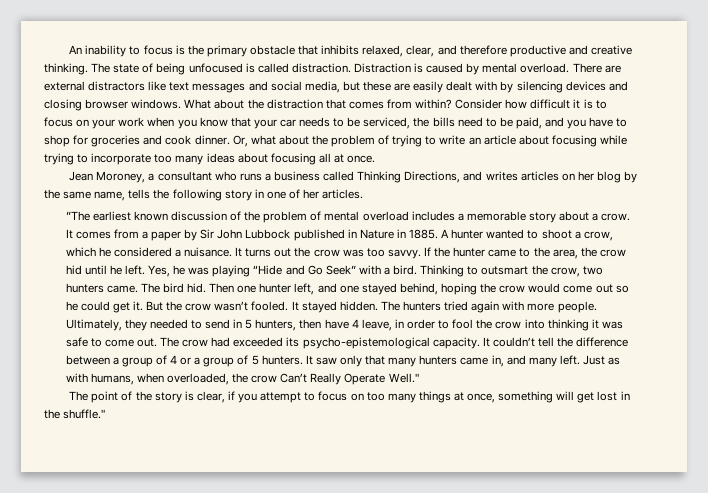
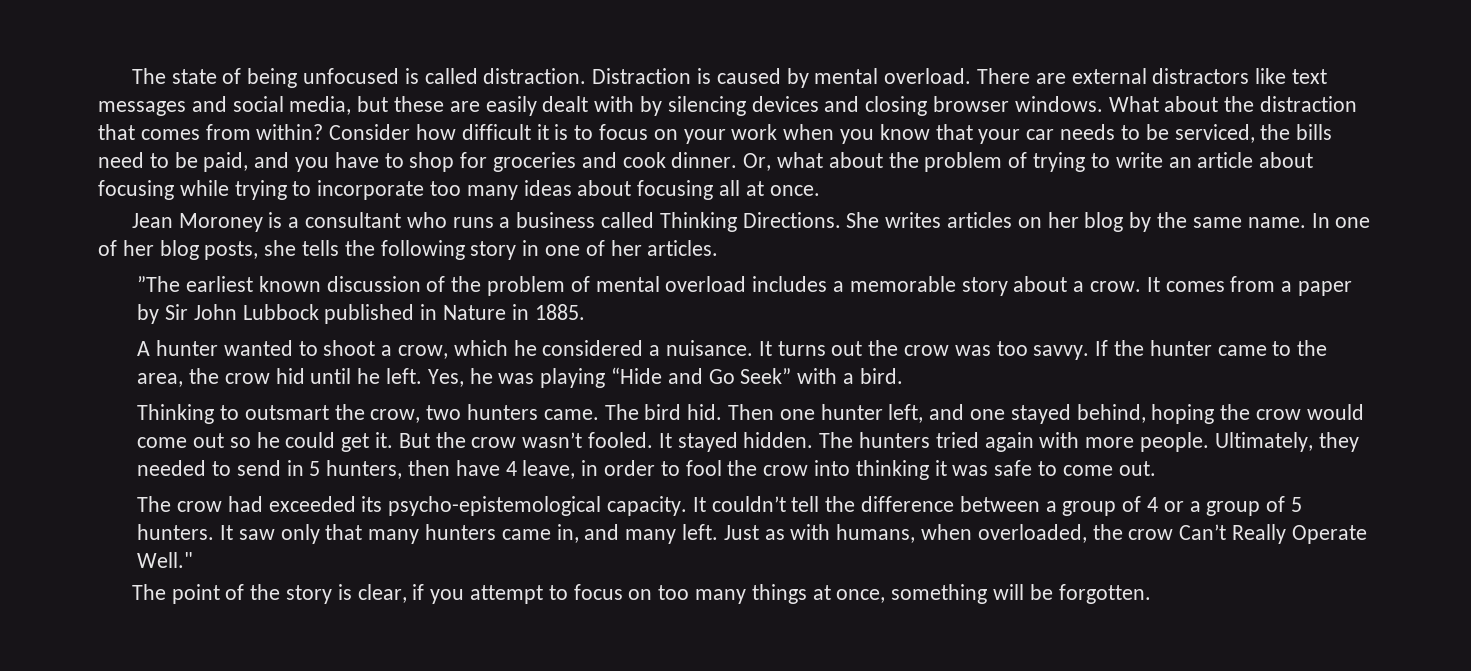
- An inability to focus is the primary obstacle that inhibits relaxed, clear, and therefore productive and creative thinking.
- Jean Moroney, a consultant who runs a business called Thinking Directions, and writes articles on her blog by the same name, tells the following story in one of her articles.
+ Jean Moroney is a consultant who runs a business called Thinking Directions. She writes articles on her blog by the same name. In one of her blog posts, she tells the following story in one of her articles.
- It comes from a paper by Sir John Lubbock published in Nature in 1885. A hunter wanted to shoot a crow, which he considered a nuisance.
+ It comes from a paper by Sir John Lubbock published in Nature in 1885.
+ A hunter wanted to shoot a crow, which he considered a nuisance.
- Yes, he was playing “Hide and Go Seek” with a bird. Thinking to outsmart the crow, two hunters came.
+ Yes, he was playing “Hide and Go Seek” with a bird.
+ Thinking to outsmart the crow, two hunters came.
- Ultimately, they needed to send in 5 hunters, then have 4 leave, in order to fool the crow into thinking it was safe to come out. The crow had exceeded its psycho-epistemological capacity.
+ Ultimately, they needed to send in 5 hunters, then have 4 leave, in order to fool the crow into thinking it was safe to come out.
+ The crow had exceeded its psycho-epistemological capacity.
- The point of the story is clear, if you attempt to focus on too many things at once, something will get lost in the shuffle."
+ The point of the story is clear, if you attempt to focus on too many things at once, something will be forgotten.

